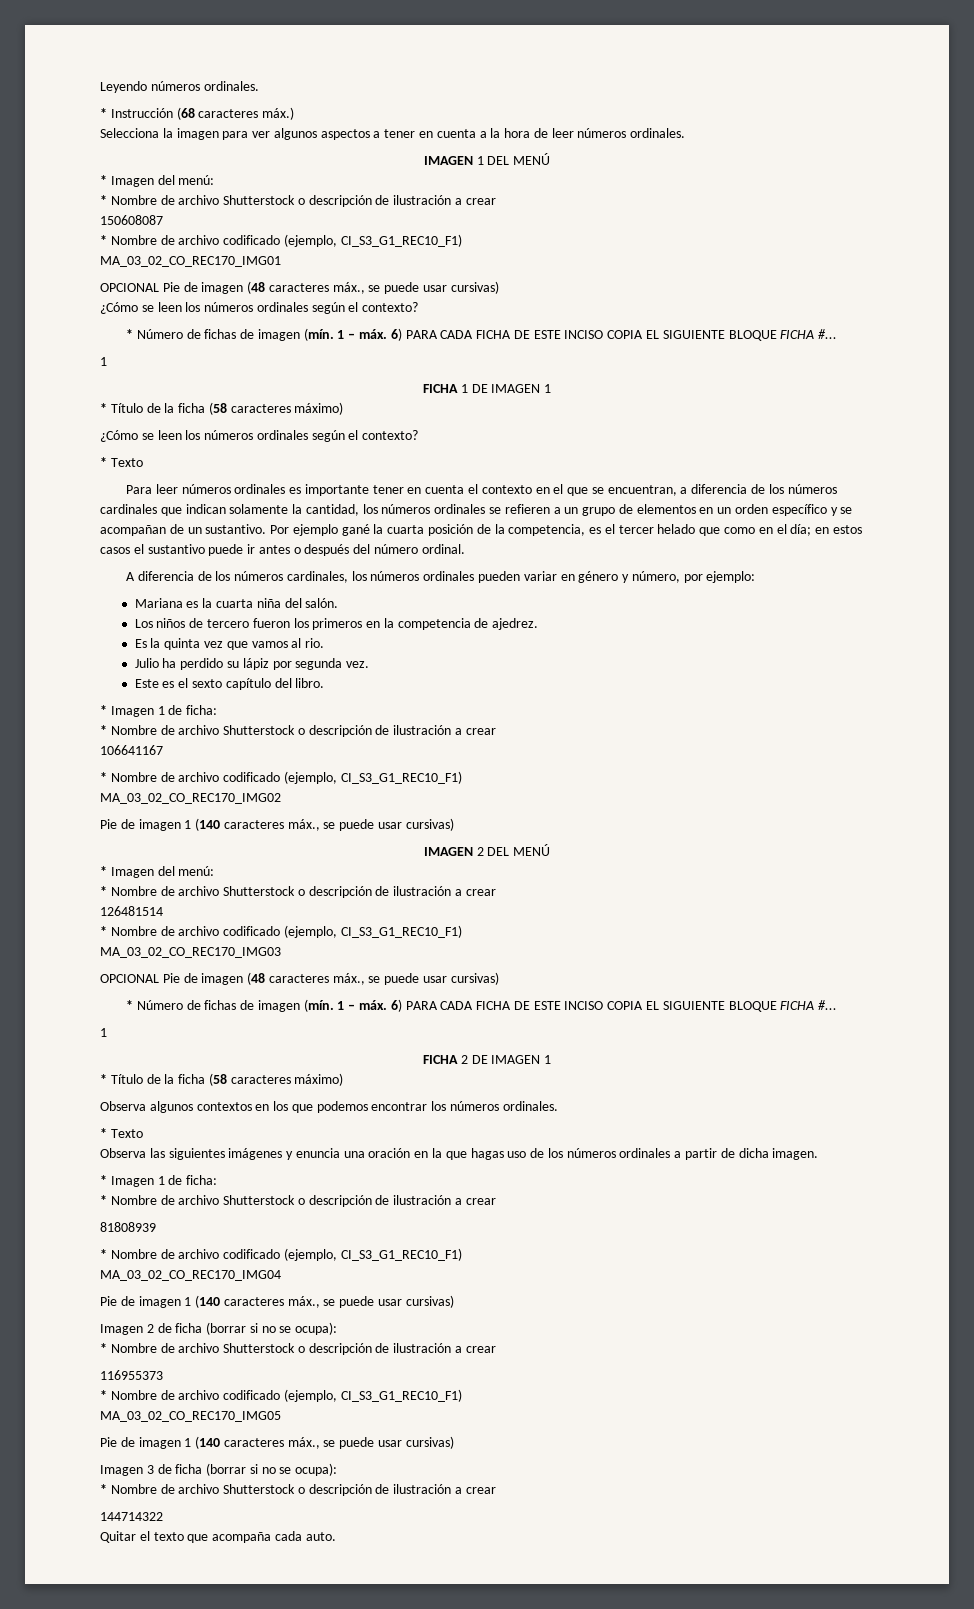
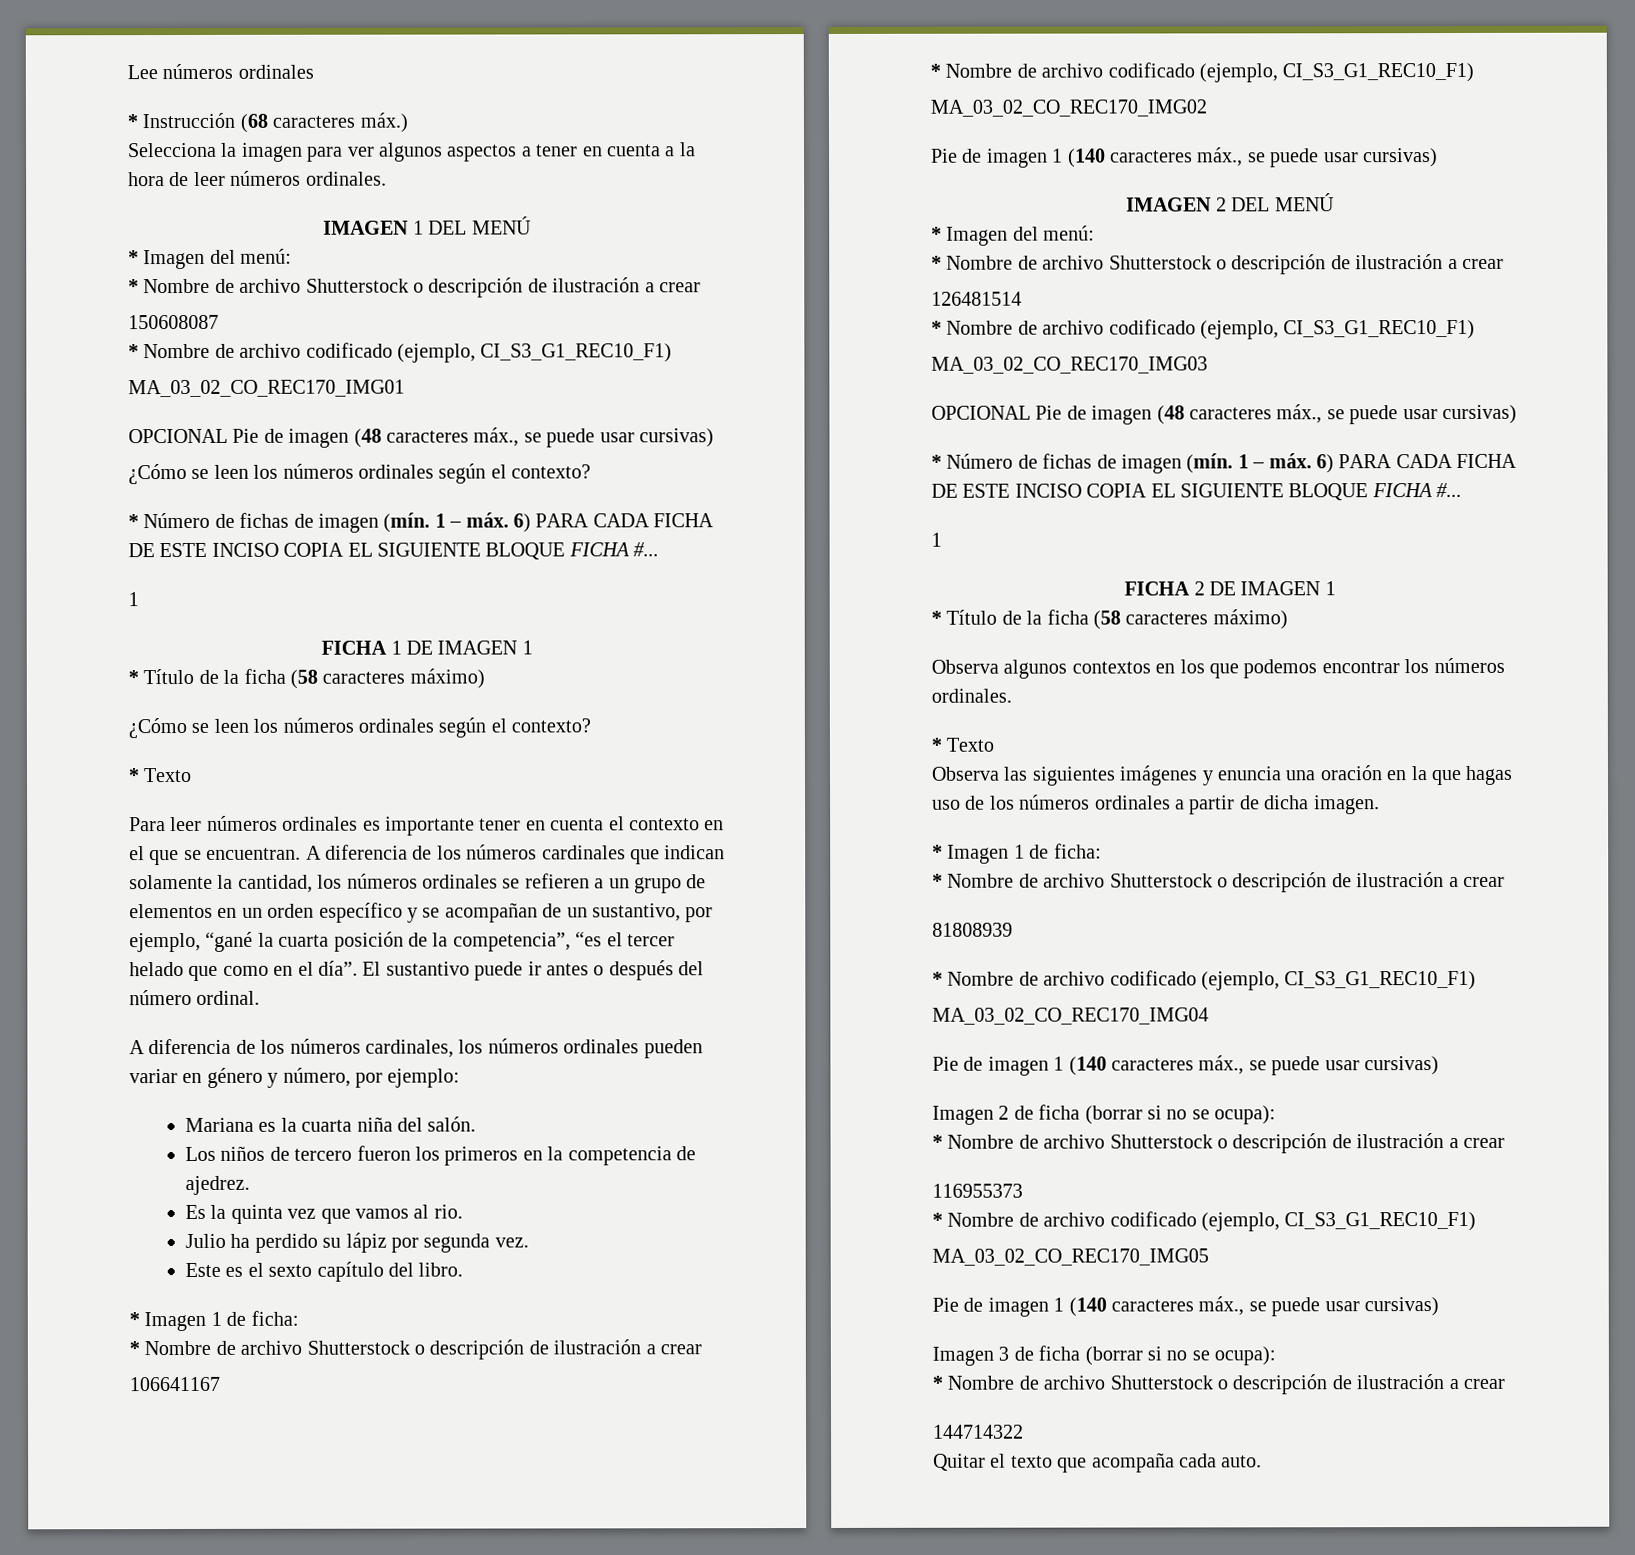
- Leyendo números ordinales.
+ Lee números ordinales
- Para leer números ordinales es importante tener en cuenta el contexto en el que se encuentran, a diferencia de los números cardinales que indican solamente la cantidad, los números ordinales se refieren a un grupo de elementos en un orden específico y se acompañan de un sustantivo. Por ejemplo gané la cuarta posición de la competencia, es el tercer helado que como en el día; en estos casos el sustantivo puede ir antes o después del número ordinal.
+ Para leer números ordinales es importante tener en cuenta el contexto en el que se encuentran. A diferencia de los números cardinales que indican solamente la cantidad, los números ordinales se refieren a un grupo de elementos en un orden específico y se acompañan de un sustantivo, por ejemplo, “gané la cuarta posición de la competencia”, “es el tercer helado que como en el día”. El sustantivo puede ir antes o después del número ordinal.

